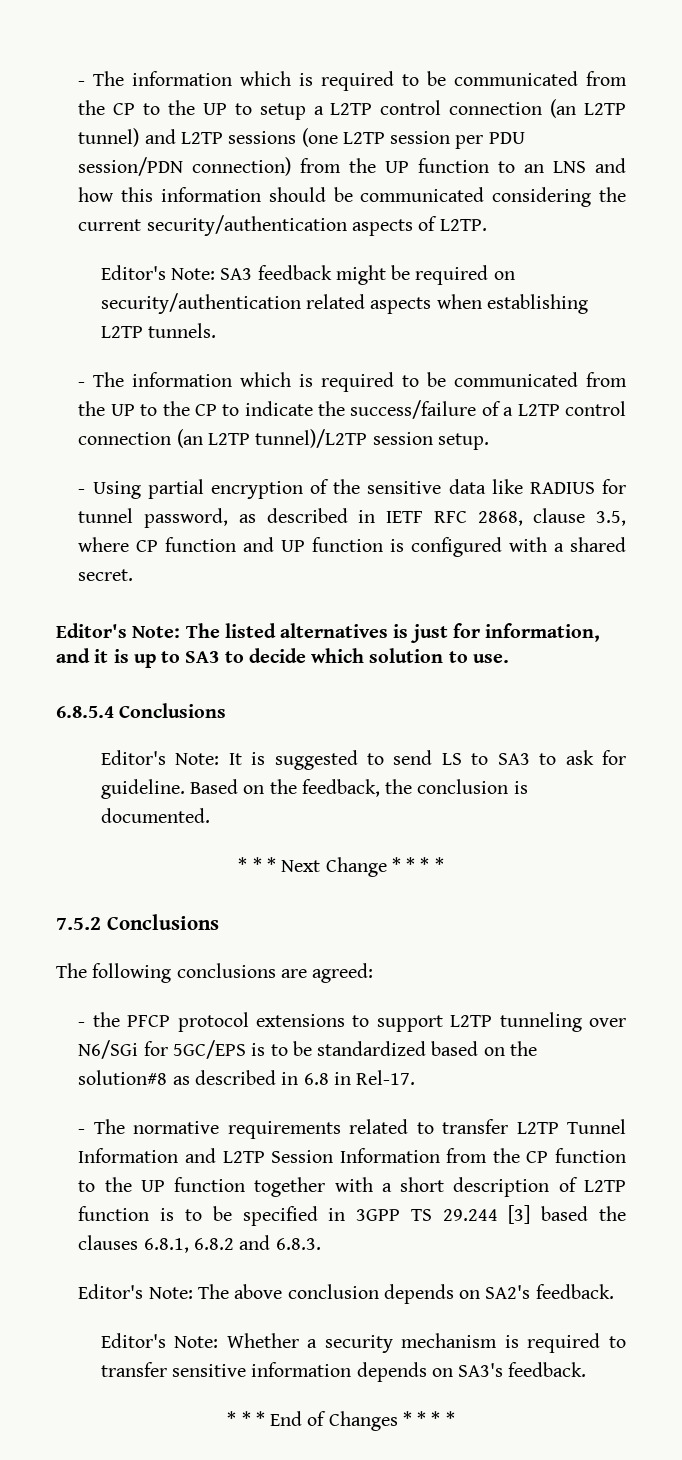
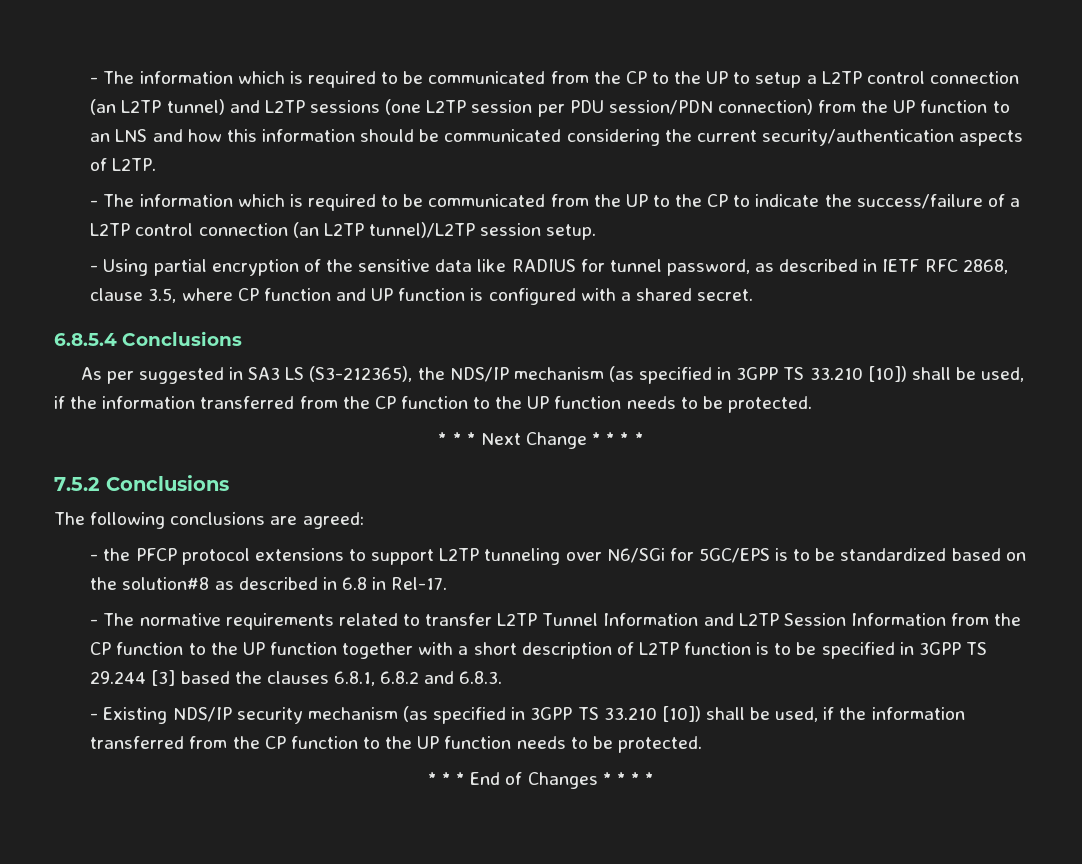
- Editor's Note: SA3 feedback might be required on security/authentication related aspects when establishing L2TP tunnels.
- Editor's Note: The listed alternatives is just for information, and it is up to SA3 to decide which solution to use.
  6.8.5.4 Conclusions
- Editor's Note: It is suggested to send LS to SA3 to ask for guideline. Based on the feedback, the conclusion is documented.
+ As per suggested in SA3 LS (S3-212365), the NDS/IP mechanism (as specified in 3GPP TS 33.210 [10]) shall be used, if the information transferred from the CP function to the UP function needs to be protected.
- Editor's Note: The above conclusion depends on SA2's feedback.
- Editor's Note: Whether a security mechanism is required to transfer sensitive information depends on SA3's feedback.
+ - Existing NDS/IP security mechanism (as specified in 3GPP TS 33.210 [10]) shall be used, if the information transferred from the CP function to the UP function needs to be protected.

